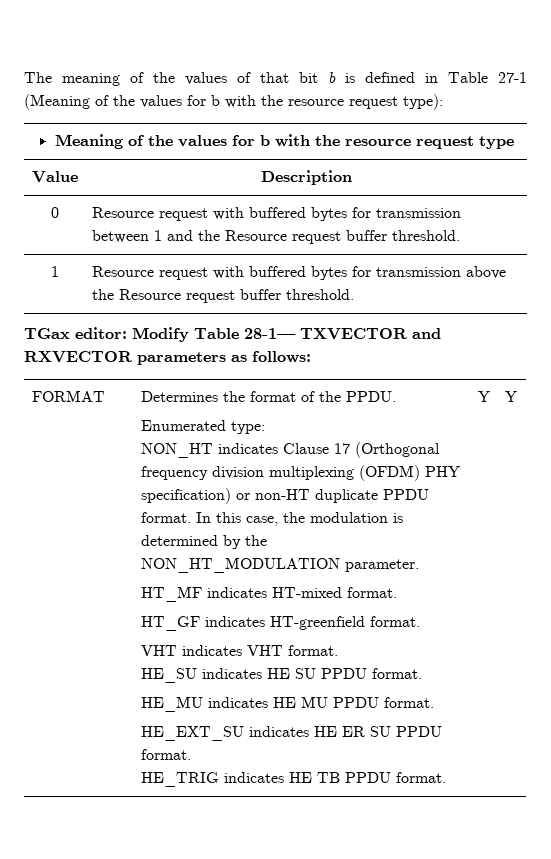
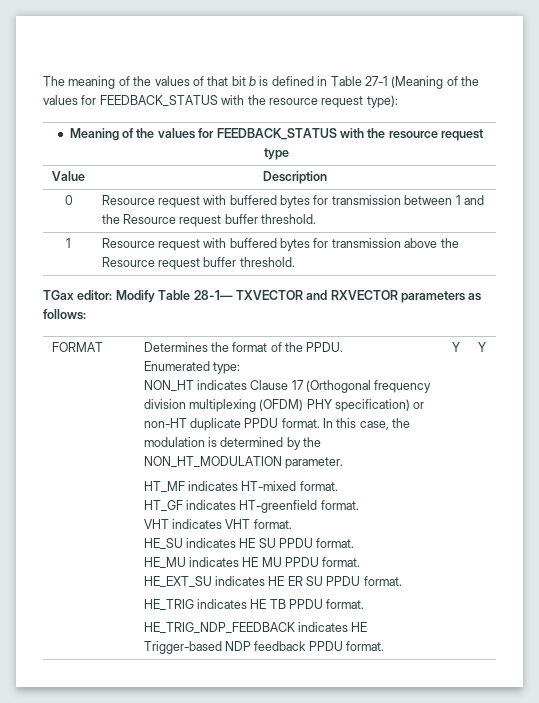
- The meaning of the values of that bit b is defined in Table 27-1 (Meaning of the values for b with the resource request type):
+ The meaning of the values of that bit b is defined in Table 27-1 (Meaning of the values for FEEDBACK_STATUS with the resource request type):
- Meaning of the values for b with the resource request type
+ Meaning of the values for FEEDBACK_STATUS with the resource request type
+ HE_TRIG_NDP_FEEDBACK indicates HE Trigger-based NDP feedback PPDU format.

